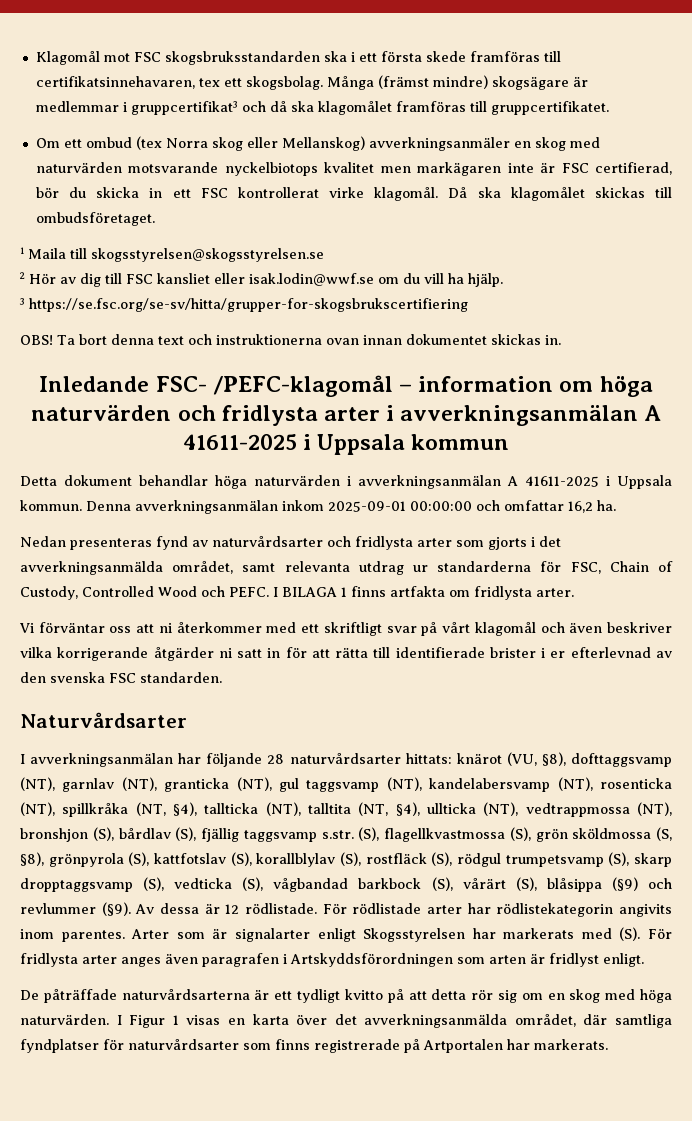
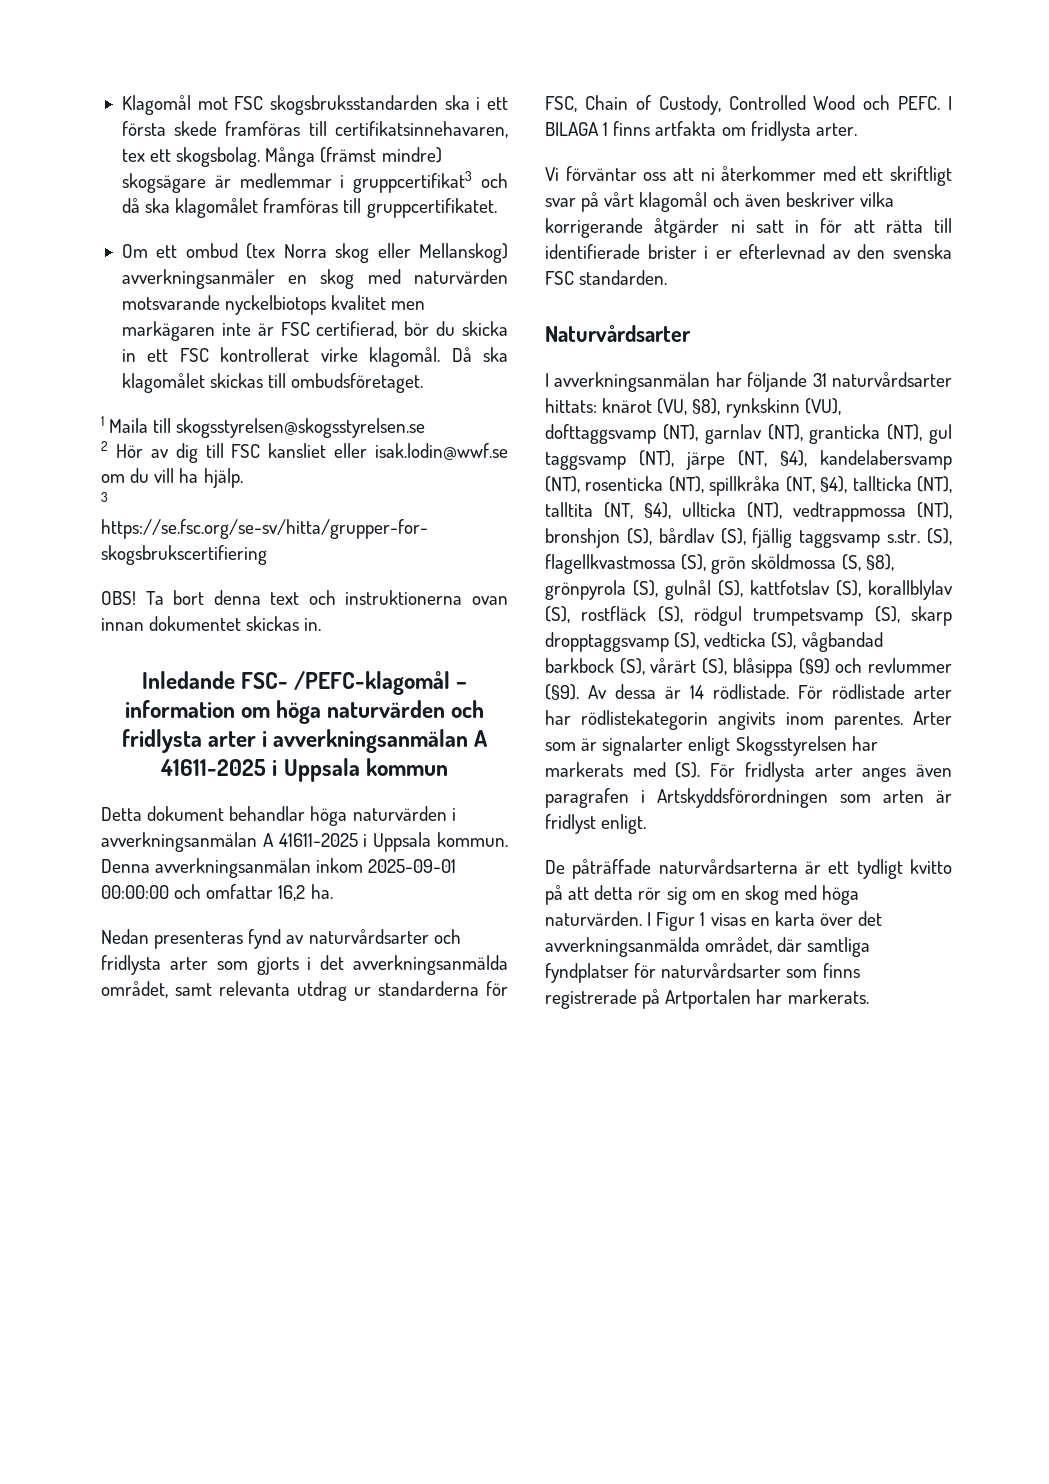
- I avverkningsanmälan har följande 28 naturvårdsarter hittats:
+ I avverkningsanmälan har följande 31 naturvårdsarter hittats:
- knärot (VU, §8), dofttaggsvamp (NT), garnlav (NT), granticka (NT), gul taggsvamp (NT), kandelabersvamp (NT), rosenticka (NT), spillkråka (NT, §4), tallticka (NT), talltita (NT, §4), ullticka (NT), vedtrappmossa (NT), bronshjon (S), bårdlav (S), fjällig taggsvamp s.str. (S), flagellkvastmossa (S), grön sköldmossa (S, §8), grönpyrola (S), kattfotslav (S), korallblylav (S), rostfläck (S), rödgul trumpetsvamp (S), skarp dropptaggsvamp (S), vedticka (S), vågbandad barkbock (S), vårärt (S), blåsippa (§9) och revlummer (§9).
+ knärot (VU, §8), rynkskinn (VU), dofttaggsvamp (NT), garnlav (NT), granticka (NT), gul taggsvamp (NT), järpe (NT, §4), kandelabersvamp (NT), rosenticka (NT), spillkråka (NT, §4), tallticka (NT), talltita (NT, §4), ullticka (NT), vedtrappmossa (NT), bronshjon (S), bårdlav (S), fjällig taggsvamp s.str. (S), flagellkvastmossa (S), grön sköldmossa (S, §8), grönpyrola (S), gulnål (S), kattfotslav (S), korallblylav (S), rostfläck (S), rödgul trumpetsvamp (S), skarp dropptaggsvamp (S), vedticka (S), vågbandad barkbock (S), vårärt (S), blåsippa (§9) och revlummer (§9).
- Av dessa är 12 rödlistade.
+ Av dessa är 14 rödlistade.

